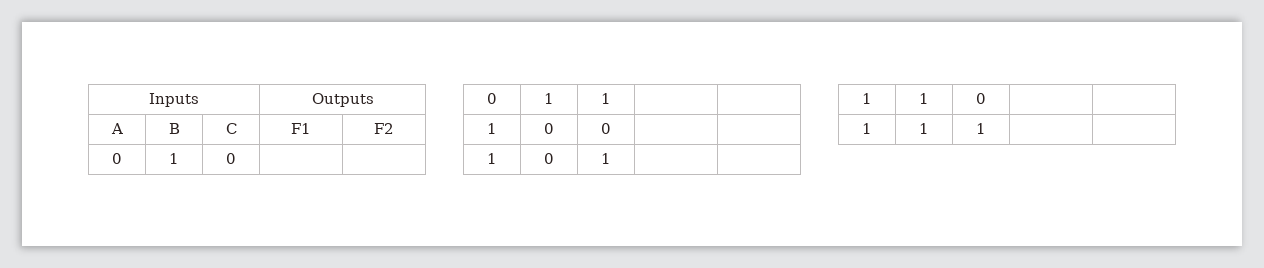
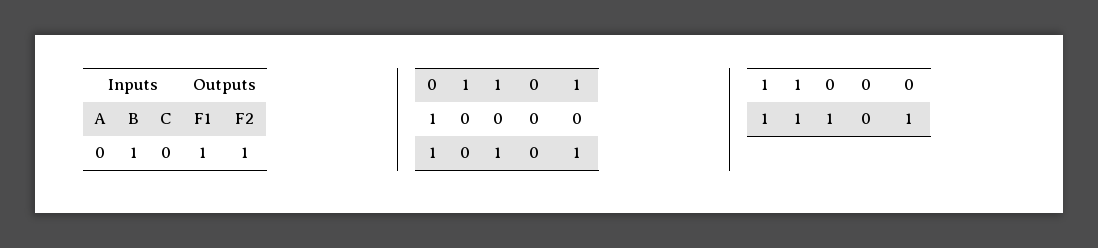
- 0 | 1 | 0 | |
+ 0 | 1 | 0 | 1 | 1
- 0 | 1 | 1 | |
- 1 | 0 | 0 | |
- 1 | 0 | 1 | |
- 1 | 1 | 0 | |
- 1 | 1 | 1 | |
+ 0 | 1 | 1 | 0 | 1
+ 1 | 0 | 0 | 0 | 0
+ 1 | 0 | 1 | 0 | 1
+ 1 | 1 | 0 | 0 | 0
+ 1 | 1 | 1 | 0 | 1

